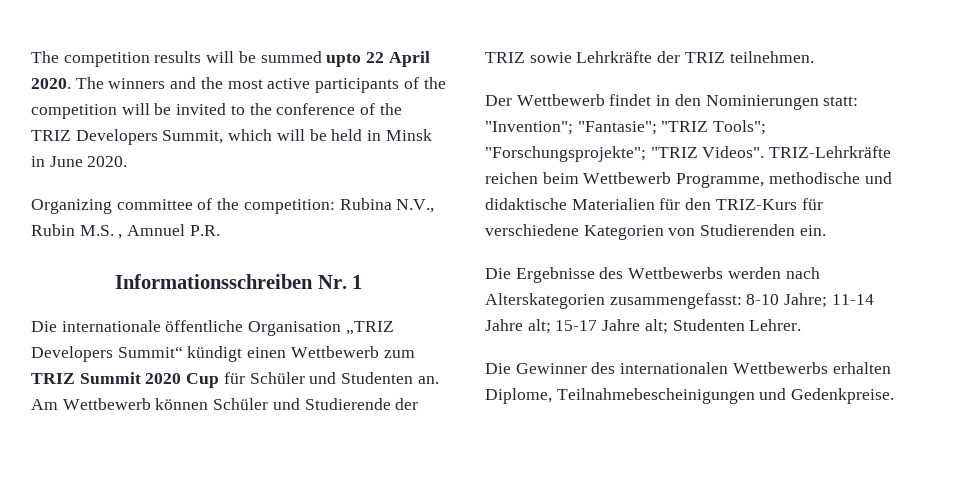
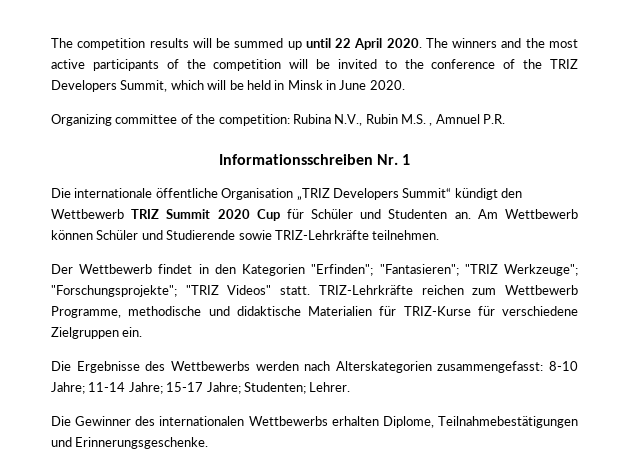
- The competition results will be summed upto 22 April 2020.
+ The competition results will be summed up until 22 April 2020.
- Die internationale öffentliche Organisation „TRIZ Developers Summit“ kündigt einen Wettbewerb zum TRIZ Summit 2020 Cup für Schüler und Studenten an.
+ Die internationale öffentliche Organisation „TRIZ Developers Summit“ kündigt den Wettbewerb TRIZ Summit 2020 Cup für Schüler und Studenten an.
- Am Wettbewerb können Schüler und Studierende der TRIZ sowie Lehrkräfte der TRIZ teilnehmen.
+ Am Wettbewerb können Schüler und Studierende sowie TRIZ-Lehrkräfte teilnehmen.
- Der Wettbewerb findet in den Nominierungen statt: "Invention"; "Fantasie"; "TRIZ Tools"; "Forschungsprojekte"; "TRIZ Videos".
+ Der Wettbewerb findet in den Kategorien "Erfinden"; "Fantasieren"; "TRIZ Werkzeuge"; "Forschungsprojekte"; "TRIZ Videos" statt.
- TRIZ-Lehrkräfte reichen beim Wettbewerb Programme, methodische und didaktische Materialien für den TRIZ-Kurs für verschiedene Kategorien von Studierenden ein.
+ TRIZ-Lehrkräfte reichen zum Wettbewerb Programme, methodische und didaktische Materialien für TRIZ-Kurse für verschiedene Zielgruppen ein.
- Die Ergebnisse des Wettbewerbs werden nach Alterskategorien zusammengefasst: 8-10 Jahre; 11-14 Jahre alt; 15-17 Jahre alt; Studenten Lehrer.
+ Die Ergebnisse des Wettbewerbs werden nach Alterskategorien zusammengefasst: 8-10 Jahre; 11-14 Jahre; 15-17 Jahre; Studenten; Lehrer.
- Die Gewinner des internationalen Wettbewerbs erhalten Diplome, Teilnahmebescheinigungen und Gedenkpreise.
+ Die Gewinner des internationalen Wettbewerbs erhalten Diplome, Teilnahmebestätigungen und Erinnerungsgeschenke.

